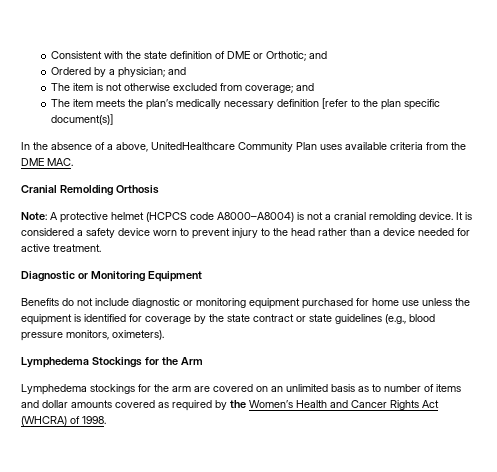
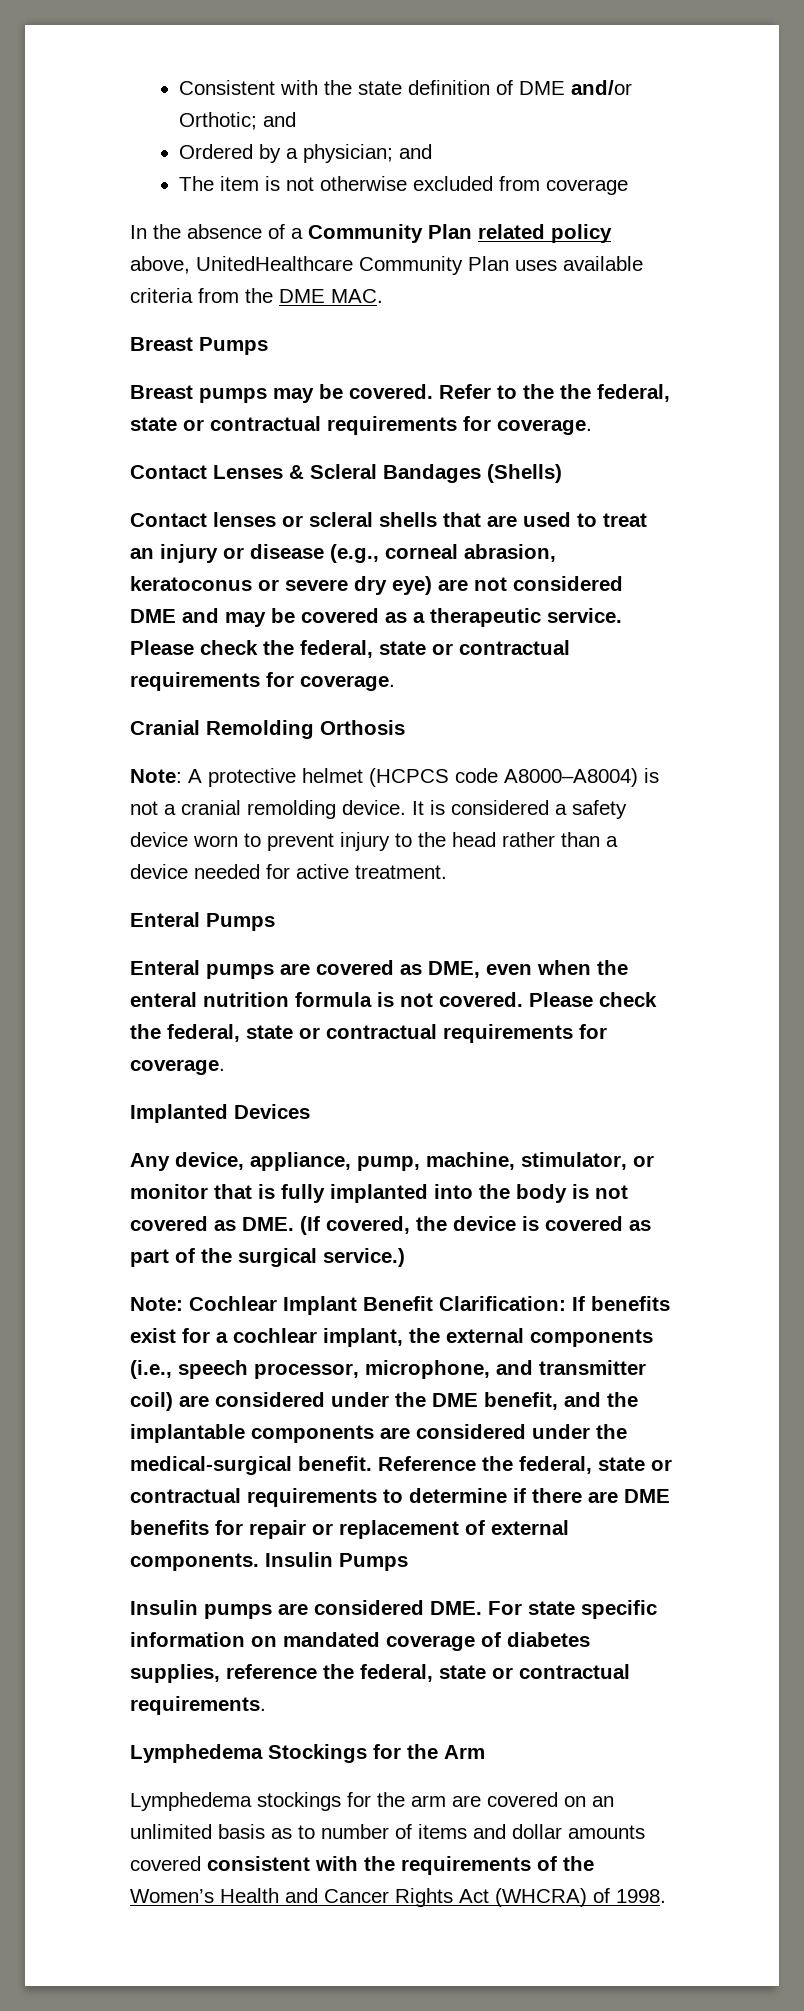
- Consistent with the state definition of DME or Orthotic; and
+ Consistent with the state definition of DME and/or Orthotic; and
- The item is not otherwise excluded from coverage; and
- The item meets the plan’s medically necessary definition [refer to the plan specific document(s)]
+ The item is not otherwise excluded from coverage
- In the absence of a above, UnitedHealthcare Community Plan uses available criteria from the DME MAC.
+ In the absence of a Community Plan related policy above, UnitedHealthcare Community Plan uses available criteria from the DME MAC.
+ Breast Pumps
+ Breast pumps may be covered. Refer to the the federal, state or contractual requirements for coverage.
+ Contact Lenses & Scleral Bandages (Shells)
+ Contact lenses or scleral shells that are used to treat an injury or disease (e.g., corneal abrasion, keratoconus or severe dry eye) are not considered DME and may be covered as a therapeutic service. Please check the federal, state or contractual requirements for coverage.
- Diagnostic or Monitoring Equipment
- Benefits do not include diagnostic or monitoring equipment purchased for home use unless the equipment is identified for coverage by the state contract or state guidelines (e.g., blood pressure monitors, oximeters).
+ Enteral Pumps
+ Enteral pumps are covered as DME, even when the enteral nutrition formula is not covered. Please check the federal, state or contractual requirements for coverage.
+ Implanted Devices
+ Any device, appliance, pump, machine, stimulator, or monitor that is fully implanted into the body is not covered as DME. (If covered, the device is covered as part of the surgical service.)
+ Note: Cochlear Implant Benefit Clarification: If benefits exist for a cochlear implant, the external components (i.e., speech processor, microphone, and transmitter coil) are considered under the DME benefit, and the implantable components are considered under the medical-surgical benefit. Reference the federal, state or contractual requirements to determine if there are DME benefits for repair or replacement of external components. Insulin Pumps
+ Insulin pumps are considered DME. For state specific information on mandated coverage of diabetes supplies, reference the federal, state or contractual requirements.
- Lymphedema stockings for the arm are covered on an unlimited basis as to number of items and dollar amounts covered as required by the Women’s Health and Cancer Rights Act (WHCRA) of 1998.
+ Lymphedema stockings for the arm are covered on an unlimited basis as to number of items and dollar amounts covered consistent with the requirements of the Women’s Health and Cancer Rights Act (WHCRA) of 1998.

